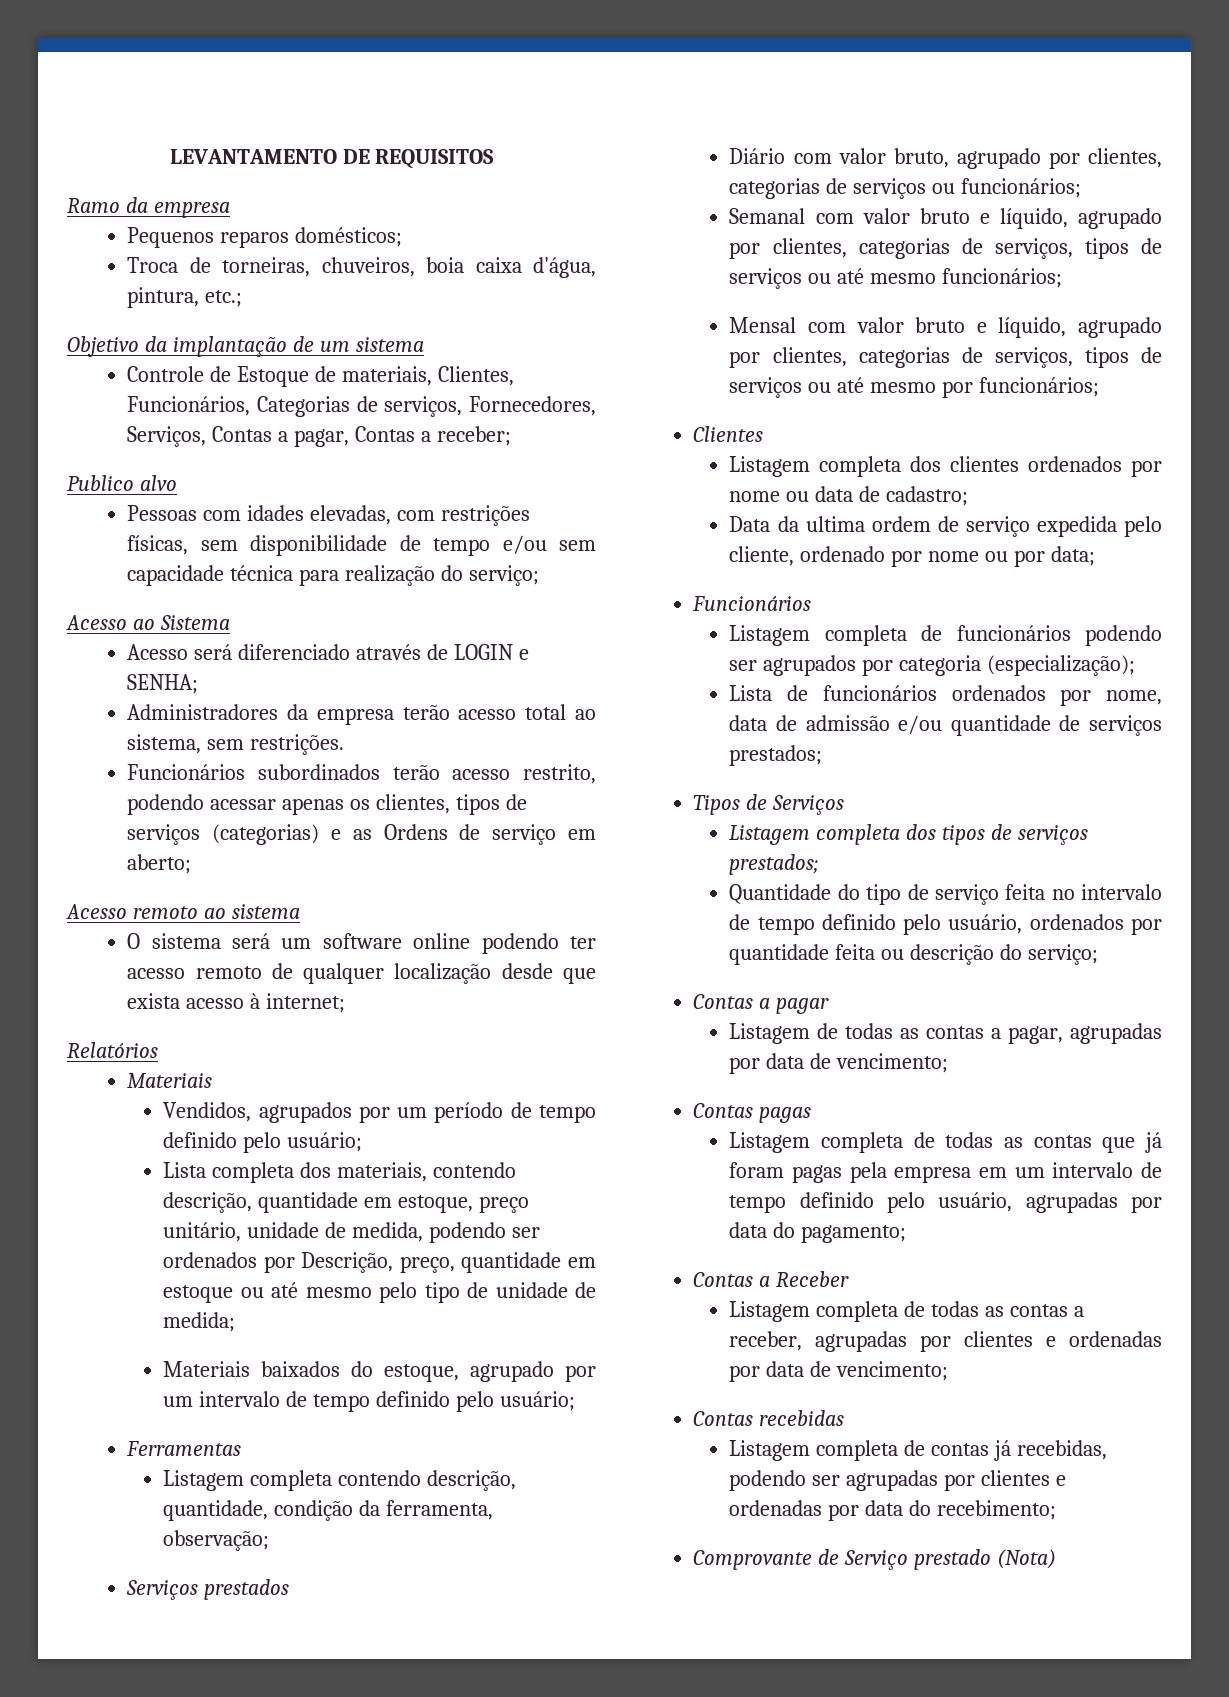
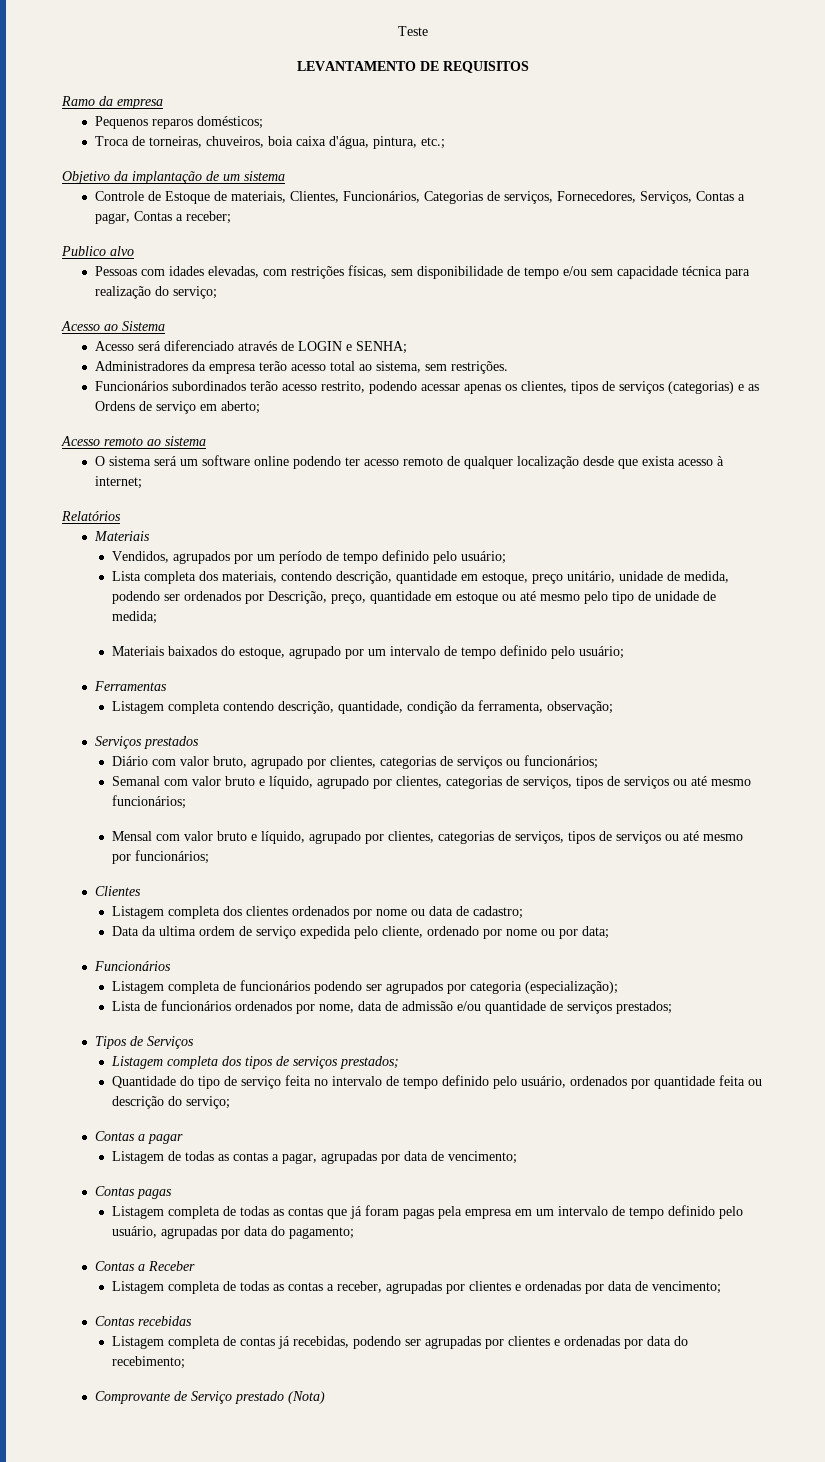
+ Teste

